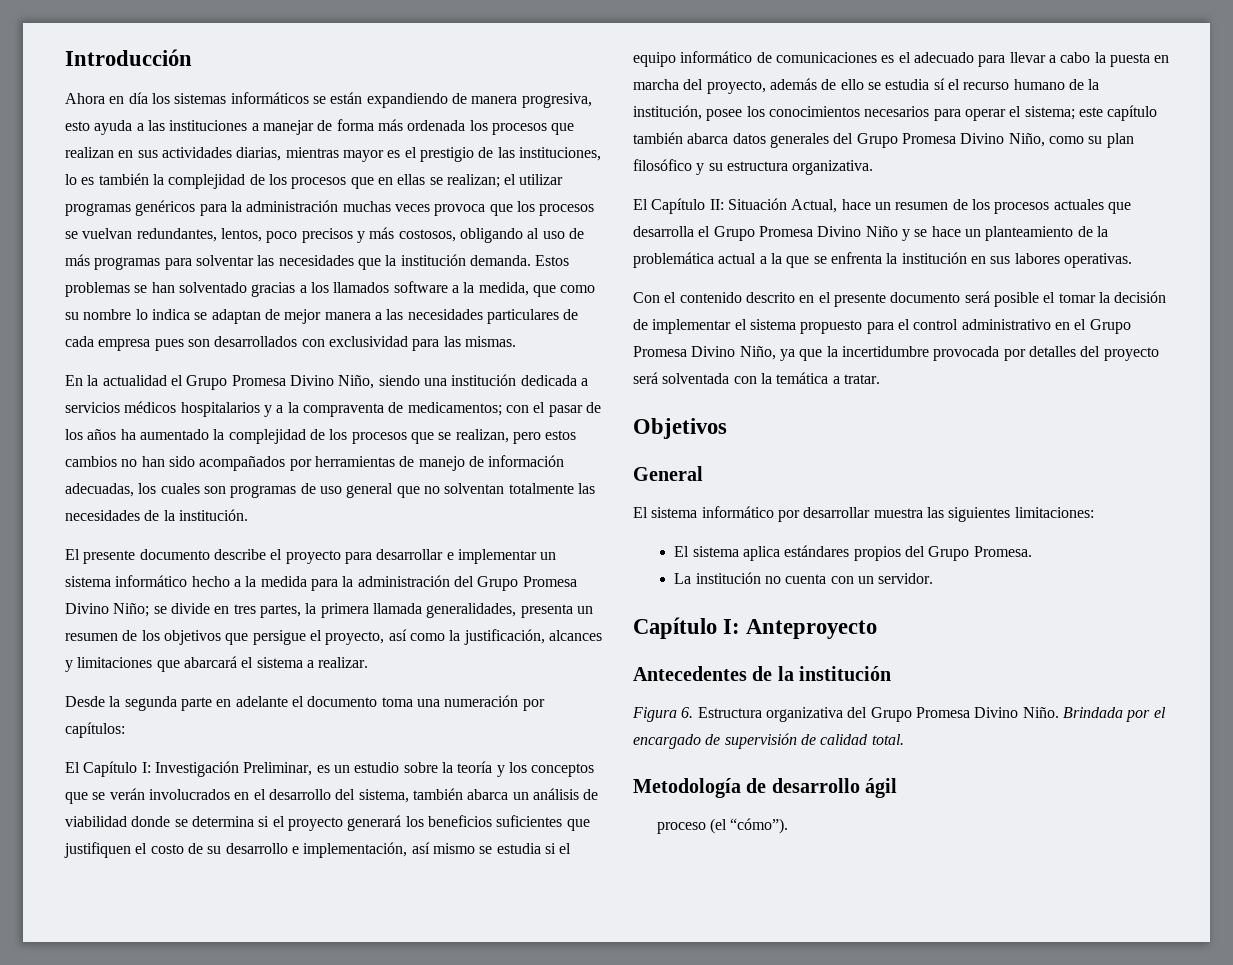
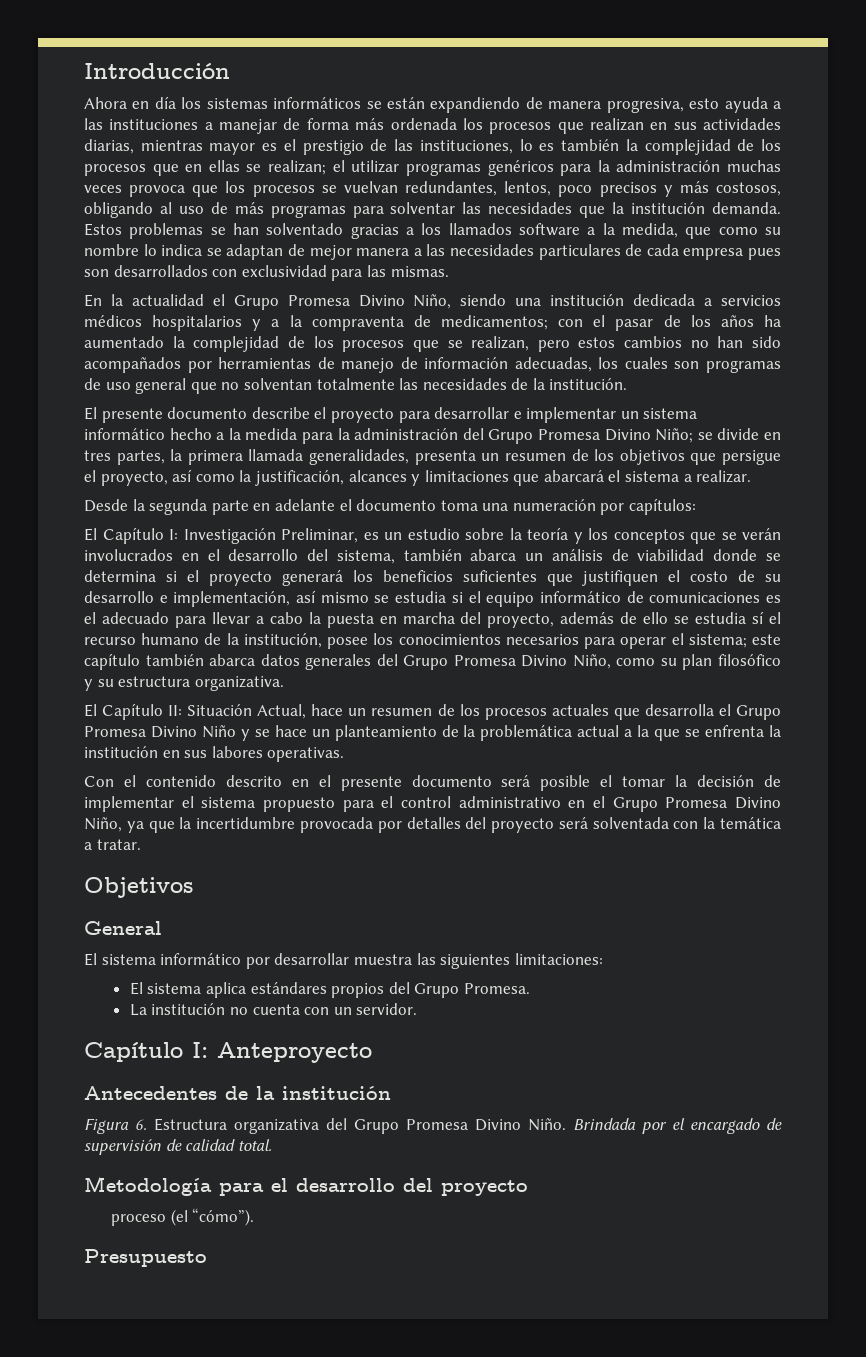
- Metodología de desarrollo ágil
+ Metodología para el desarrollo del proyecto
+ Presupuesto

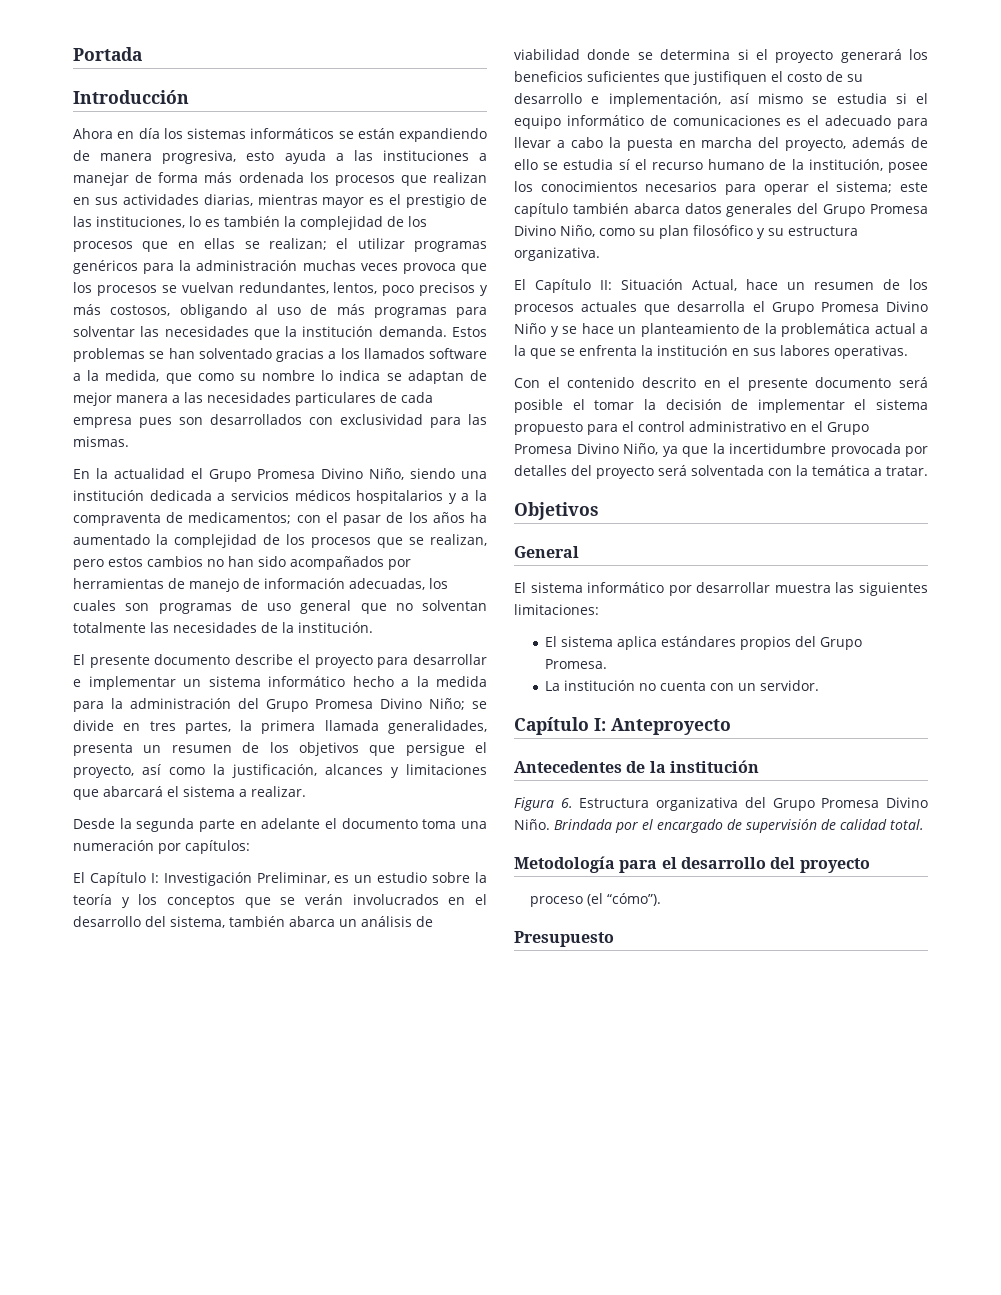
+ Portada

